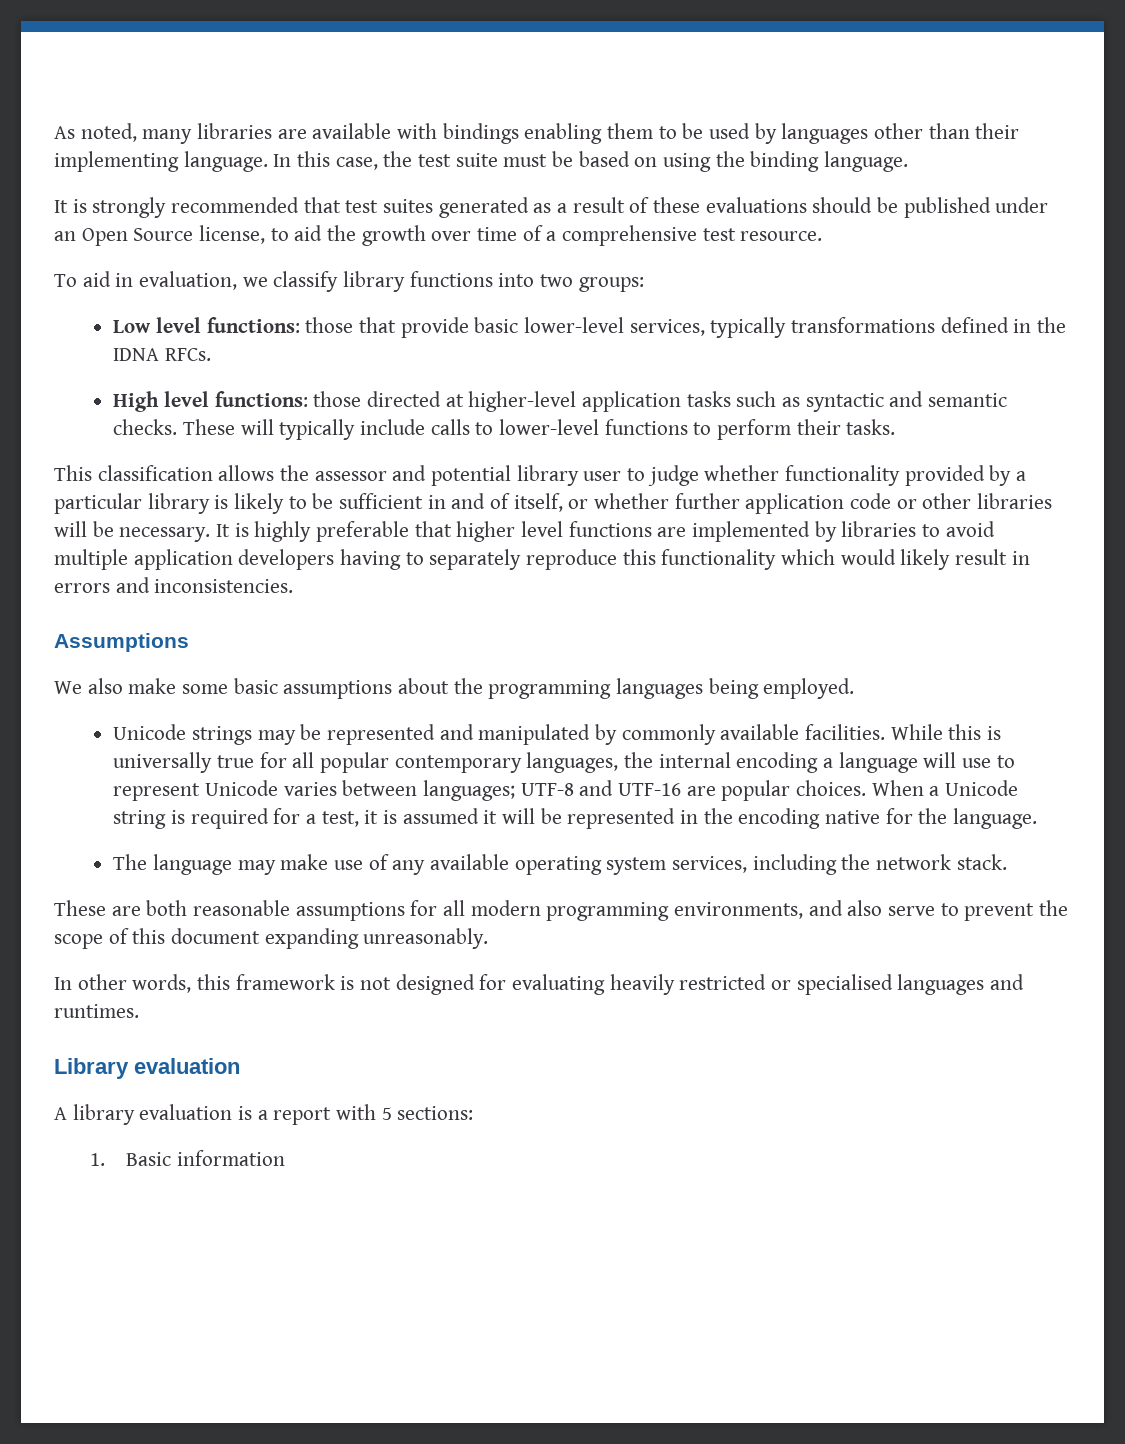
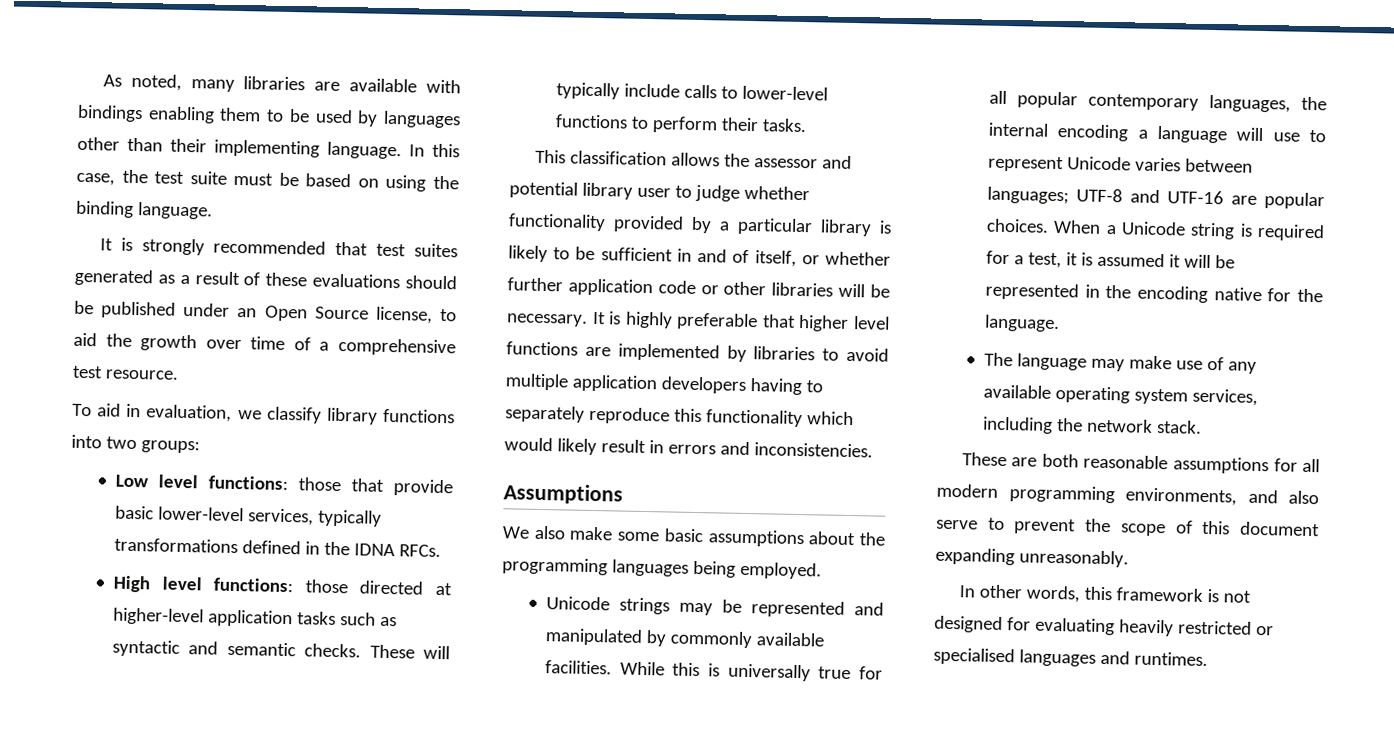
- Library evaluation
- A library evaluation is a report with 5 sections:
- 1. Basic information

